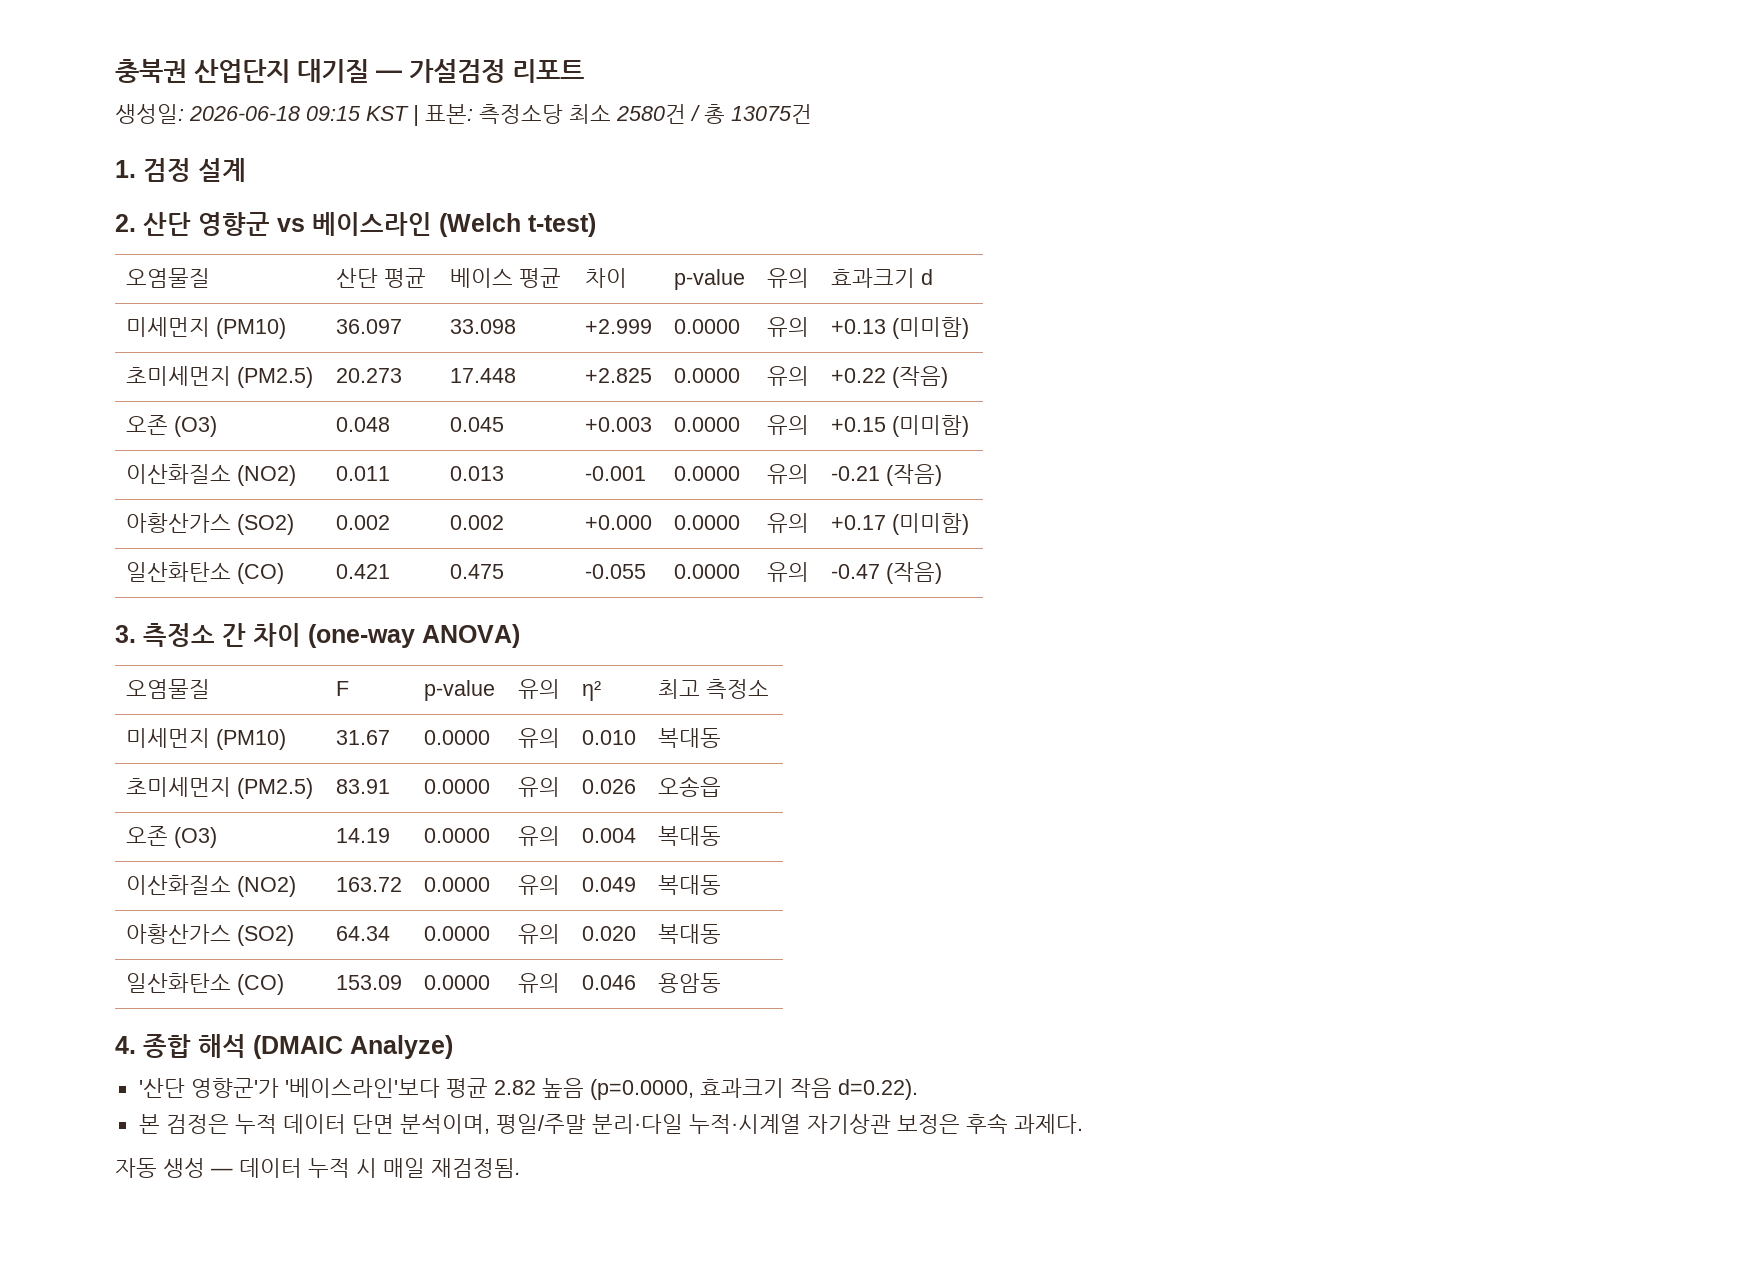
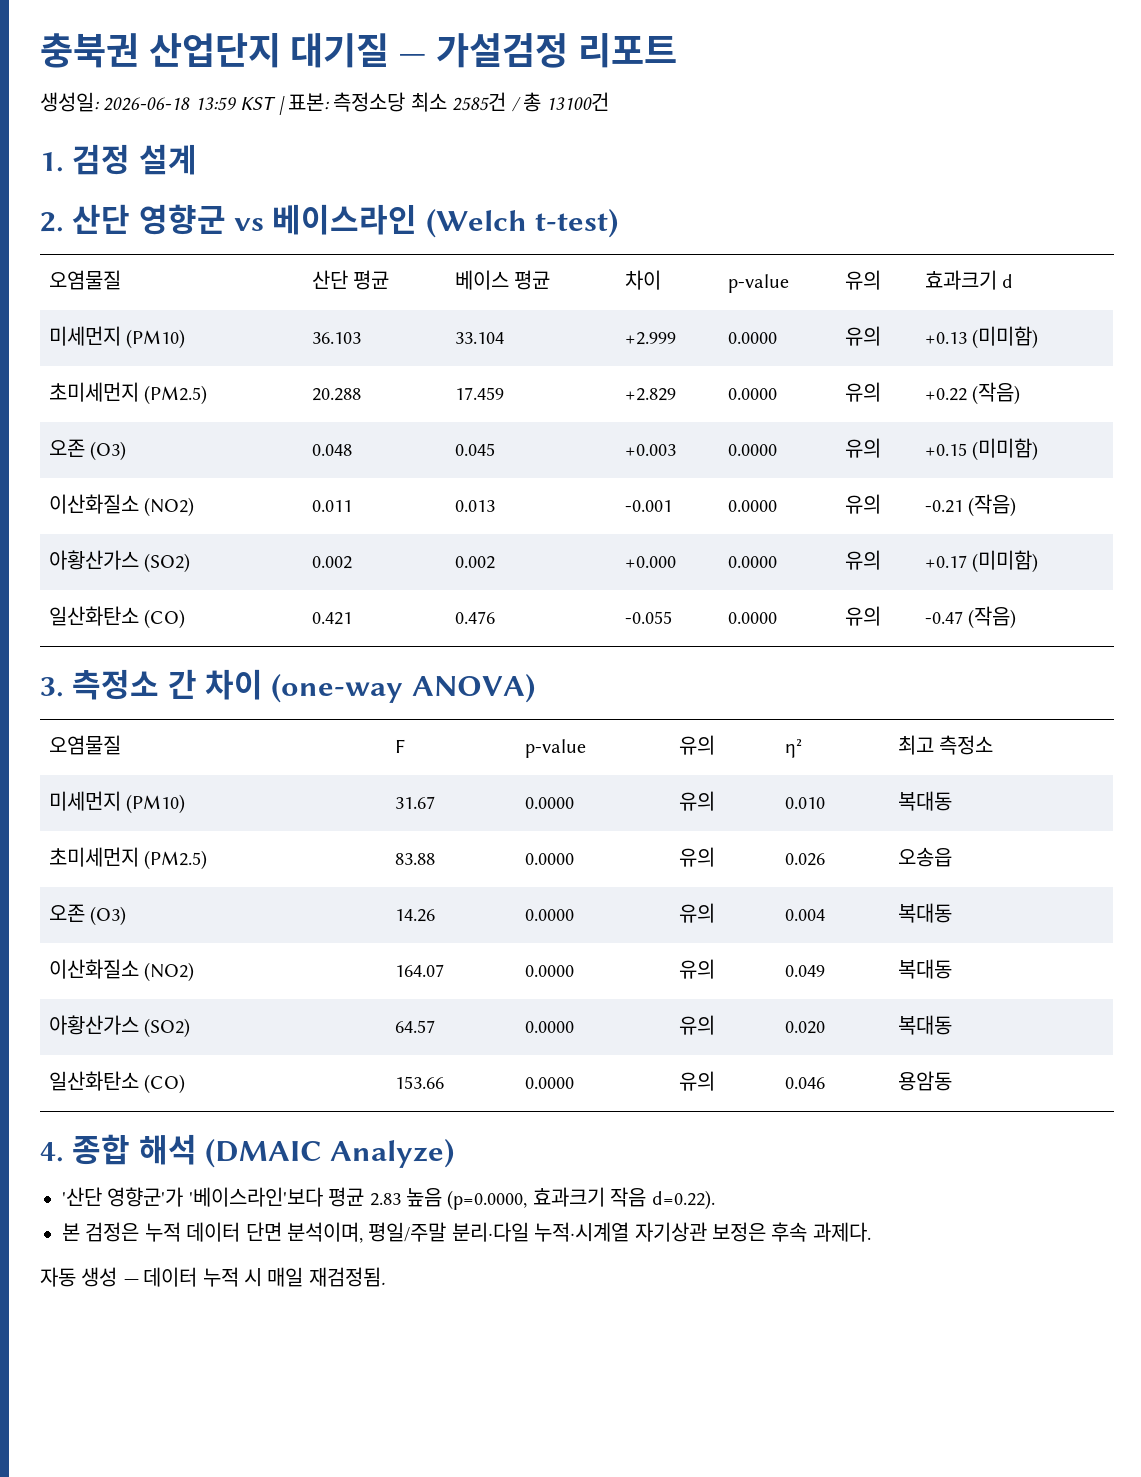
- 생성일: 2026-06-18 09:15 KST | 표본: 측정소당 최소 2580건 / 총 13075건
+ 생성일: 2026-06-18 13:59 KST | 표본: 측정소당 최소 2585건 / 총 13100건
- 미세먼지 (PM10) | 36.097 | 33.098 | +2.999 | 0.0000 | 유의 | +0.13 (미미함)
+ 미세먼지 (PM10) | 36.103 | 33.104 | +2.999 | 0.0000 | 유의 | +0.13 (미미함)
- 초미세먼지 (PM2.5) | 20.273 | 17.448 | +2.825 | 0.0000 | 유의 | +0.22 (작음)
+ 초미세먼지 (PM2.5) | 20.288 | 17.459 | +2.829 | 0.0000 | 유의 | +0.22 (작음)
- 일산화탄소 (CO) | 0.421 | 0.475 | -0.055 | 0.0000 | 유의 | -0.47 (작음)
+ 일산화탄소 (CO) | 0.421 | 0.476 | -0.055 | 0.0000 | 유의 | -0.47 (작음)
- 초미세먼지 (PM2.5) | 83.91 | 0.0000 | 유의 | 0.026 | 오송읍
+ 초미세먼지 (PM2.5) | 83.88 | 0.0000 | 유의 | 0.026 | 오송읍
- 오존 (O3) | 14.19 | 0.0000 | 유의 | 0.004 | 복대동
+ 오존 (O3) | 14.26 | 0.0000 | 유의 | 0.004 | 복대동
- 이산화질소 (NO2) | 163.72 | 0.0000 | 유의 | 0.049 | 복대동
+ 이산화질소 (NO2) | 164.07 | 0.0000 | 유의 | 0.049 | 복대동
- 아황산가스 (SO2) | 64.34 | 0.0000 | 유의 | 0.020 | 복대동
+ 아황산가스 (SO2) | 64.57 | 0.0000 | 유의 | 0.020 | 복대동
- 일산화탄소 (CO) | 153.09 | 0.0000 | 유의 | 0.046 | 용암동
+ 일산화탄소 (CO) | 153.66 | 0.0000 | 유의 | 0.046 | 용암동
- '산단 영향군'가 '베이스라인'보다 평균 2.82 높음 (p=0.0000, 효과크기 작음 d=0.22).
+ '산단 영향군'가 '베이스라인'보다 평균 2.83 높음 (p=0.0000, 효과크기 작음 d=0.22).

